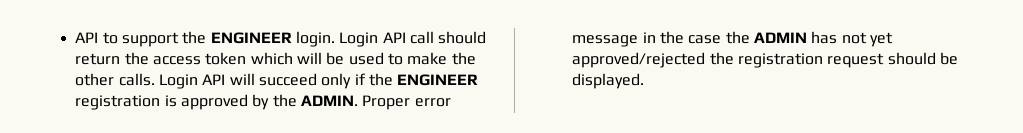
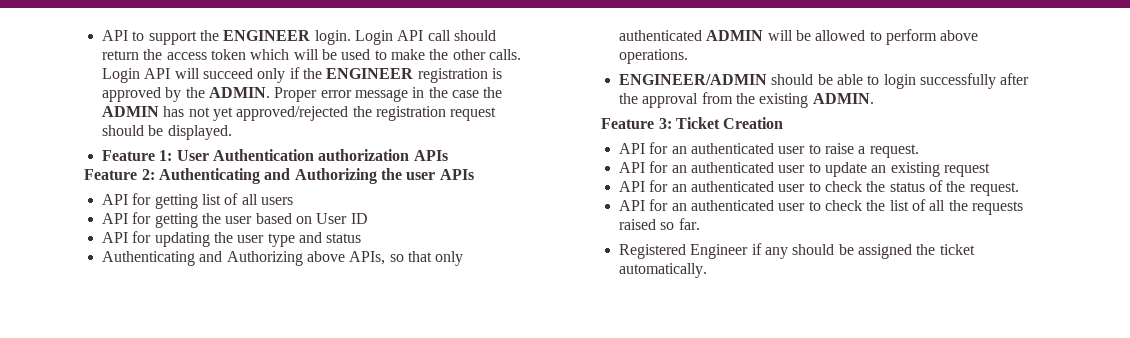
+ Feature 1: User Authentication authorization APIs
+ Feature 2: Authenticating and Authorizing the user APIs
+ API for getting list of all users
+ API for getting the user based on User ID
+ API for updating the user type and status
+ Authenticating and Authorizing above APIs, so that only authenticated ADMIN will be allowed to perform above operations.
+ ENGINEER/ADMIN should be able to login successfully after the approval from the existing ADMIN.
+ Feature 3: Ticket Creation
+ API for an authenticated user to raise a request.
+ API for an authenticated user to update an existing request
+ API for an authenticated user to check the status of the request.
+ API for an authenticated user to check the list of all the requests raised so far.
+ Registered Engineer if any should be assigned the ticket automatically.

